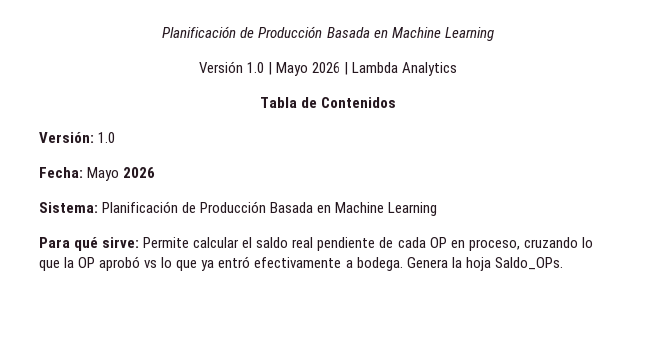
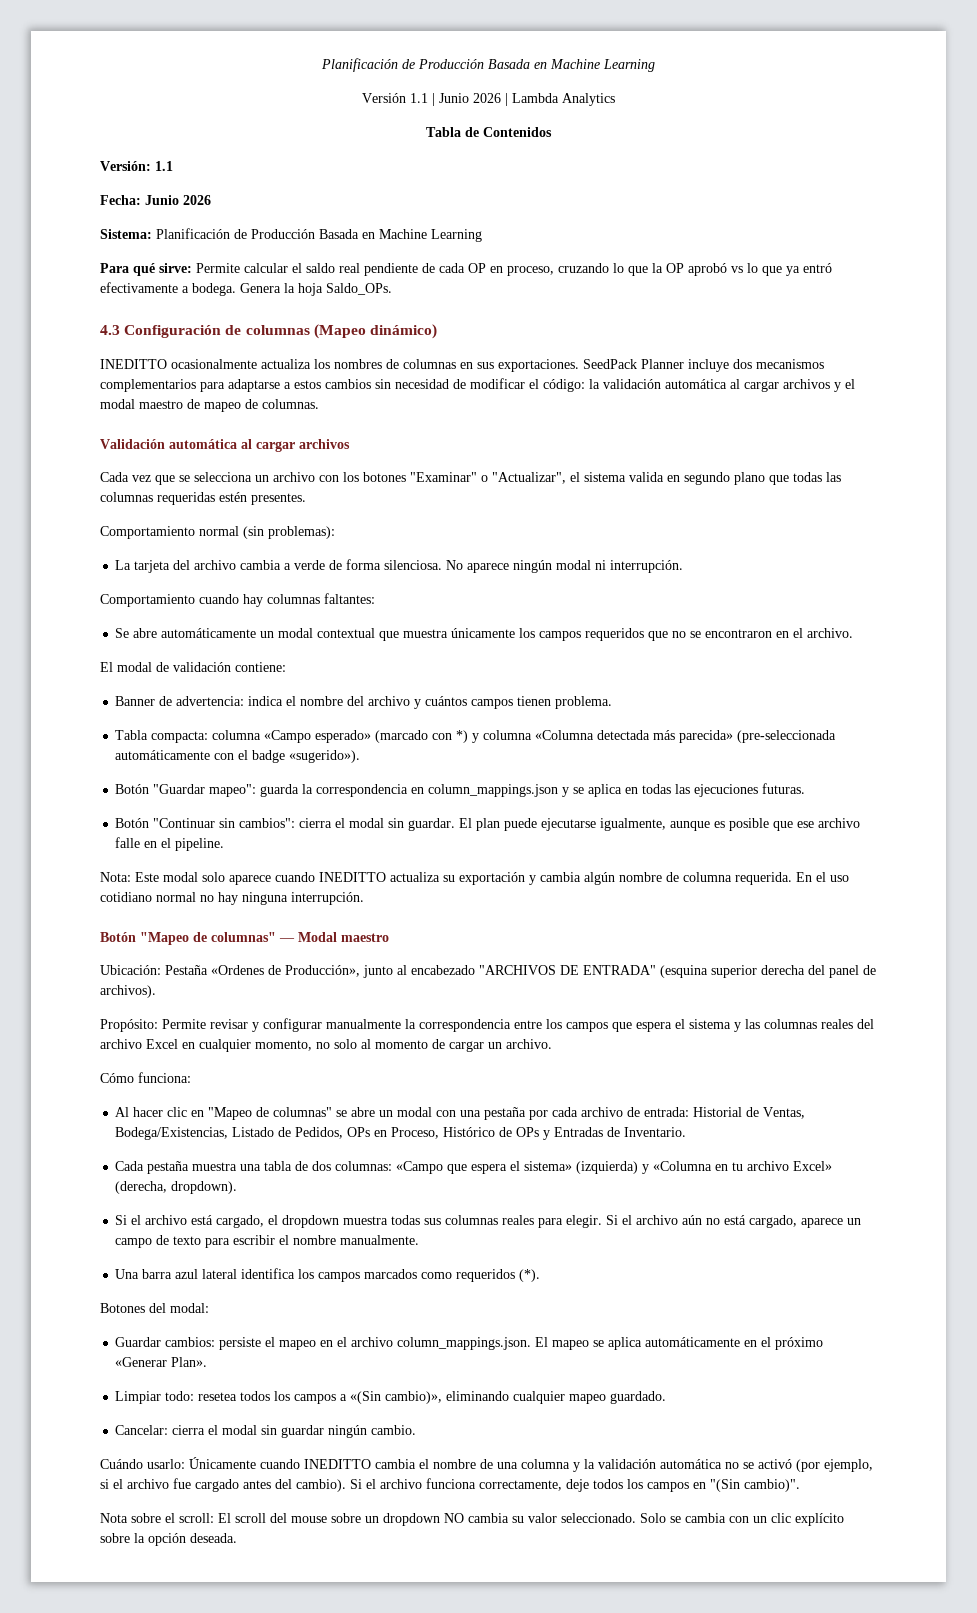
- Versión 1.0 | Mayo 2026 | Lambda Analytics
+ Versión 1.1 | Junio 2026 | Lambda Analytics
- Versión: 1.0
+ Versión: 1.1
- Fecha: Mayo 2026
+ Fecha: Junio 2026
+ 4.3 Configuración de columnas (Mapeo dinámico)
+ INEDITTO ocasionalmente actualiza los nombres de columnas en sus exportaciones. SeedPack Planner incluye dos mecanismos complementarios para adaptarse a estos cambios sin necesidad de modificar el código: la validación automática al cargar archivos y el modal maestro de mapeo de columnas.
+ Validación automática al cargar archivos
+ Cada vez que se selecciona un archivo con los botones "Examinar" o "Actualizar", el sistema valida en segundo plano que todas las columnas requeridas estén presentes.
+ Comportamiento normal (sin problemas):
+ La tarjeta del archivo cambia a verde de forma silenciosa. No aparece ningún modal ni interrupción.
+ Comportamiento cuando hay columnas faltantes:
+ Se abre automáticamente un modal contextual que muestra únicamente los campos requeridos que no se encontraron en el archivo.
+ El modal de validación contiene:
+ Banner de advertencia: indica el nombre del archivo y cuántos campos tienen problema.
+ Tabla compacta: columna «Campo esperado» (marcado con *) y columna «Columna detectada más parecida» (pre-seleccionada automáticamente con el badge «sugerido»).
+ Botón "Guardar mapeo": guarda la correspondencia en column_mappings.json y se aplica en todas las ejecuciones futuras.
+ Botón "Continuar sin cambios": cierra el modal sin guardar. El plan puede ejecutarse igualmente, aunque es posible que ese archivo falle en el pipeline.
+ Nota: Este modal solo aparece cuando INEDITTO actualiza su exportación y cambia algún nombre de columna requerida. En el uso cotidiano normal no hay ninguna interrupción.
+ Botón "Mapeo de columnas" — Modal maestro
+ Ubicación: Pestaña «Ordenes de Producción», junto al encabezado "ARCHIVOS DE ENTRADA" (esquina superior derecha del panel de archivos).
+ Propósito: Permite revisar y configurar manualmente la correspondencia entre los campos que espera el sistema y las columnas reales del archivo Excel en cualquier momento, no solo al momento de cargar un archivo.
+ Cómo funciona:
+ Al hacer clic en "Mapeo de columnas" se abre un modal con una pestaña por cada archivo de entrada: Historial de Ventas, Bodega/Existencias, Listado de Pedidos, OPs en Proceso, Histórico de OPs y Entradas de Inventario.
+ Cada pestaña muestra una tabla de dos columnas: «Campo que espera el sistema» (izquierda) y «Columna en tu archivo Excel» (derecha, dropdown).
+ Si el archivo está cargado, el dropdown muestra todas sus columnas reales para elegir. Si el archivo aún no está cargado, aparece un campo de texto para escribir el nombre manualmente.
+ Una barra azul lateral identifica los campos marcados como requeridos (*).
+ Botones del modal:
+ Guardar cambios: persiste el mapeo en el archivo column_mappings.json. El mapeo se aplica automáticamente en el próximo «Generar Plan».
+ Limpiar todo: resetea todos los campos a «(Sin cambio)», eliminando cualquier mapeo guardado.
+ Cancelar: cierra el modal sin guardar ningún cambio.
+ Cuándo usarlo: Únicamente cuando INEDITTO cambia el nombre de una columna y la validación automática no se activó (por ejemplo, si el archivo fue cargado antes del cambio). Si el archivo funciona correctamente, deje todos los campos en "(Sin cambio)".
+ Nota sobre el scroll: El scroll del mouse sobre un dropdown NO cambia su valor seleccionado. Solo se cambia con un clic explícito sobre la opción deseada.

